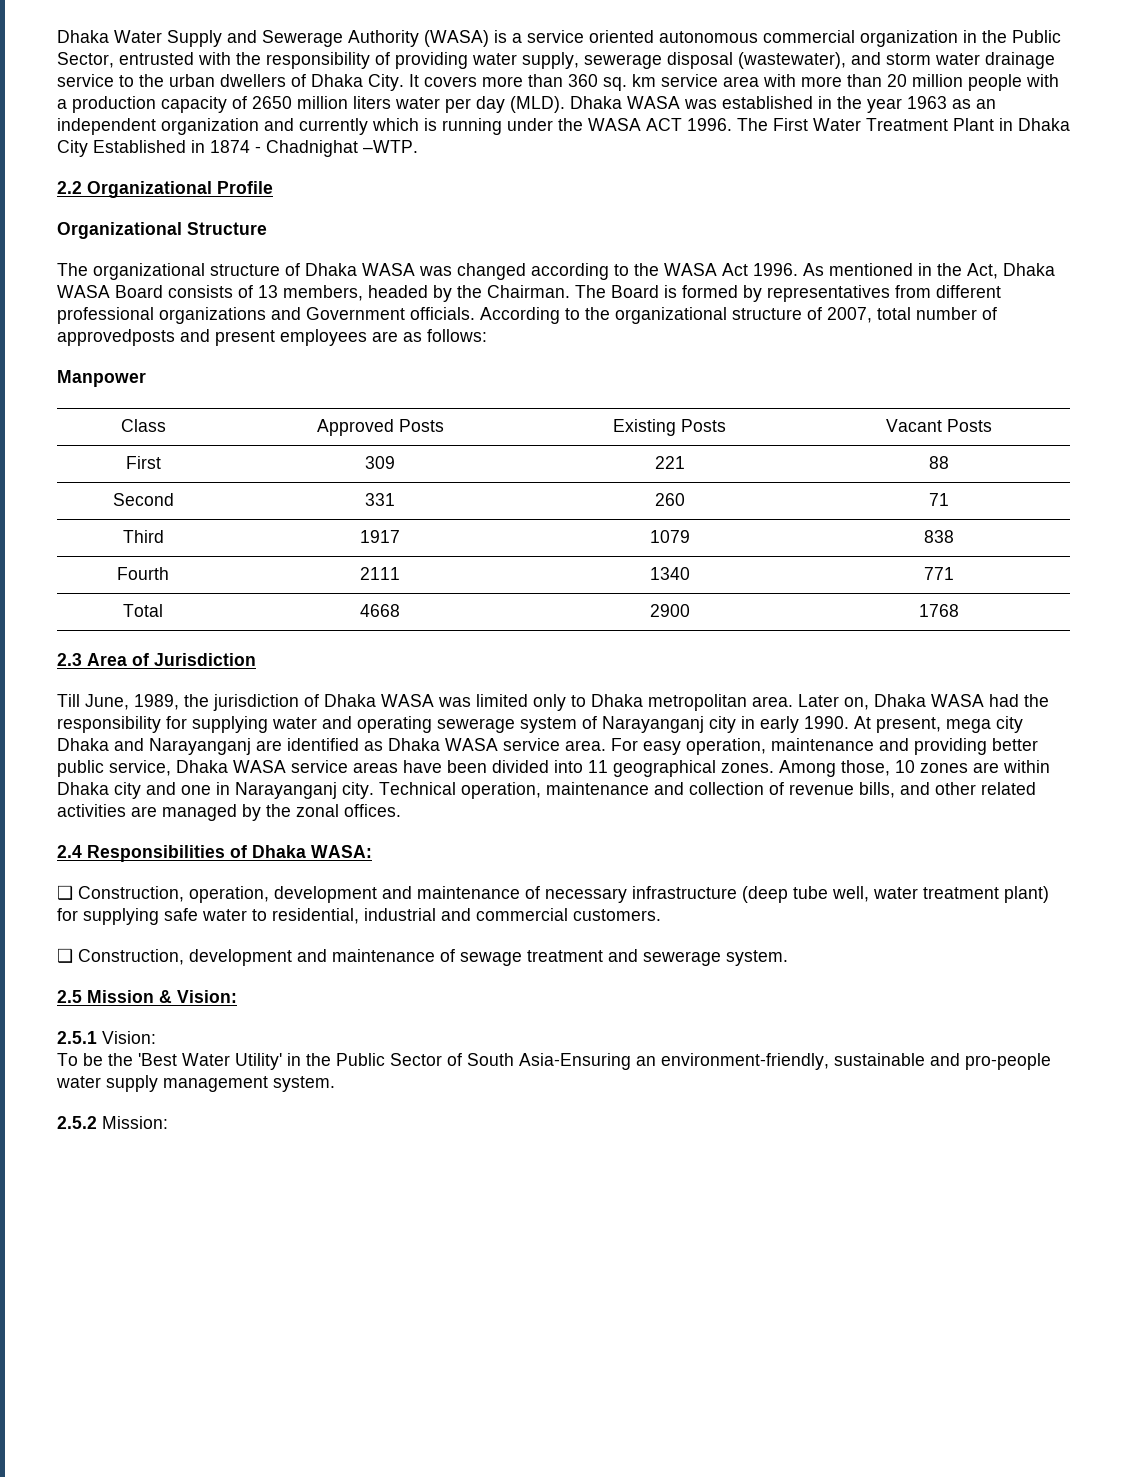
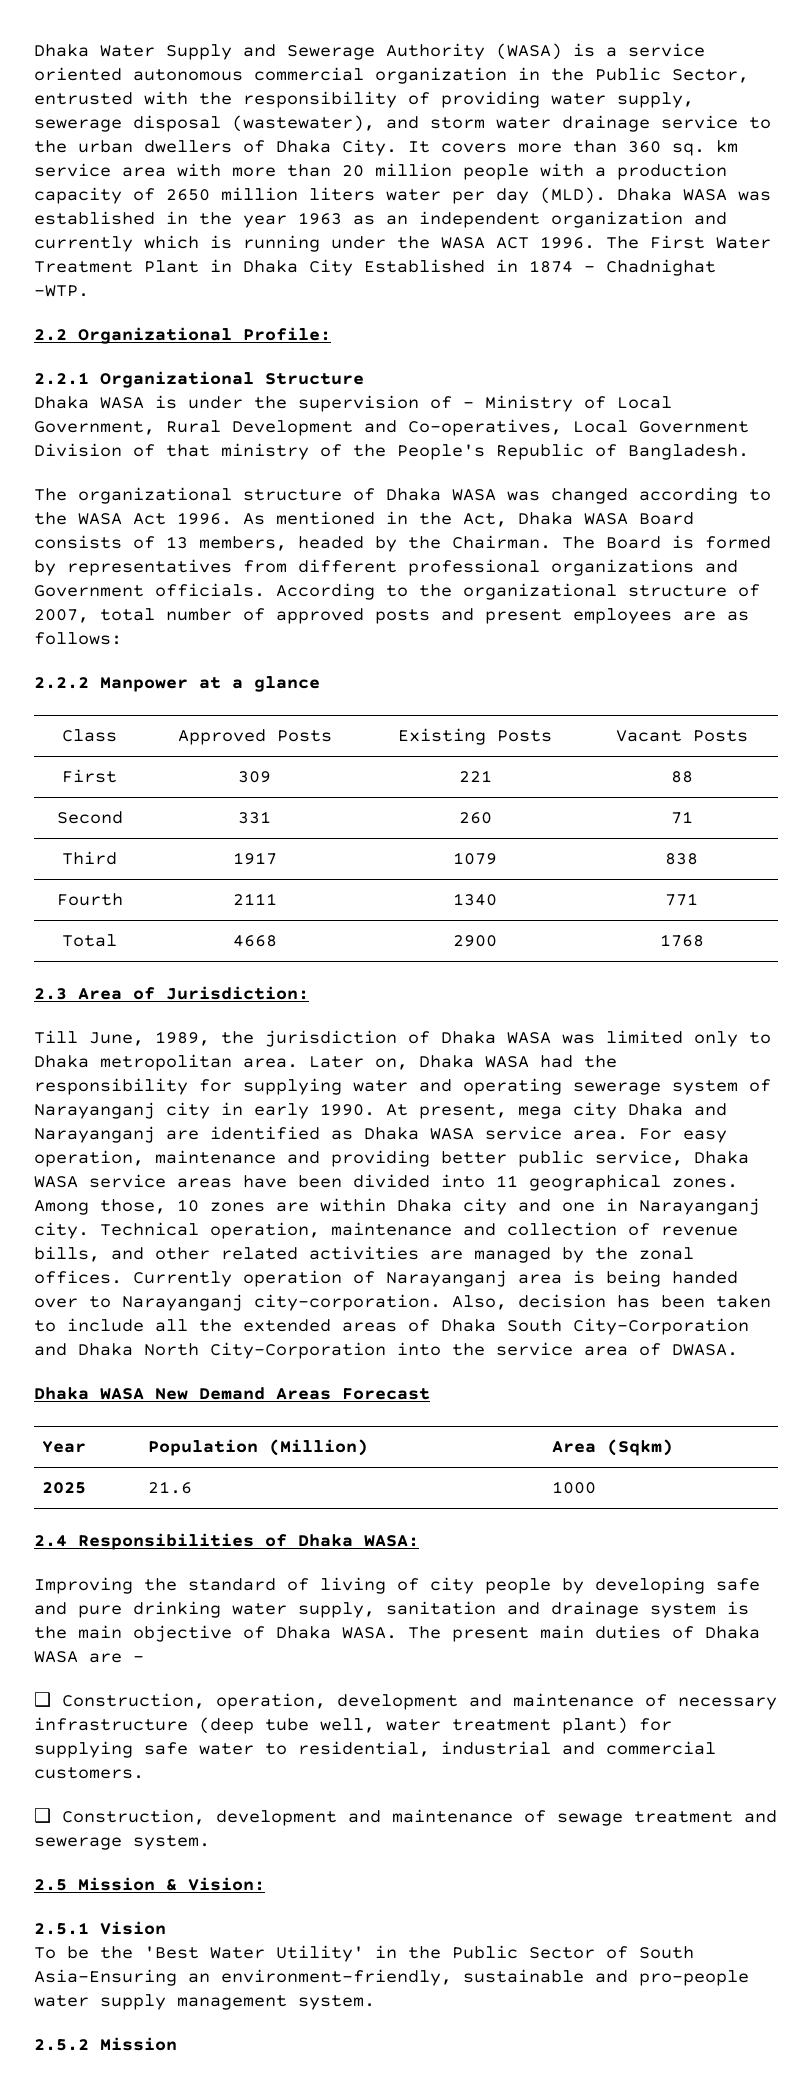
- 2.2 Organizational Profile
- Organizational Structure
+ 2.2 Organizational Profile:
+ 2.2.1 Organizational Structure
+ Dhaka WASA is under the supervision of - Ministry of Local Government, Rural Development and Co-operatives, Local Government Division of that ministry of the People's Republic of Bangladesh.
- According to the organizational structure of 2007, total number of approvedposts and present employees are as follows:
+ According to the organizational structure of 2007, total number of approved posts and present employees are as follows:
- Manpower
+ 2.2.2 Manpower at a glance
- 2.3 Area of Jurisdiction
+ 2.3 Area of Jurisdiction:
+ Currently operation of Narayanganj area is being handed over to Narayanganj city-corporation. Also, decision has been taken to include all the extended areas of Dhaka South City-Corporation and Dhaka North City-Corporation into the service area of DWASA.
+ Dhaka WASA New Demand Areas Forecast
+ Year | Population (Million) | Area (Sqkm)
+ 2025 | 21.6 | 1000
+ Improving the standard of living of city people by developing safe and pure drinking water supply, sanitation and drainage system is the main objective of Dhaka WASA. The present main duties of Dhaka WASA are –
- 2.5.1 Vision:
+ 2.5.1 Vision
- 2.5.2 Mission:
+ 2.5.2 Mission

